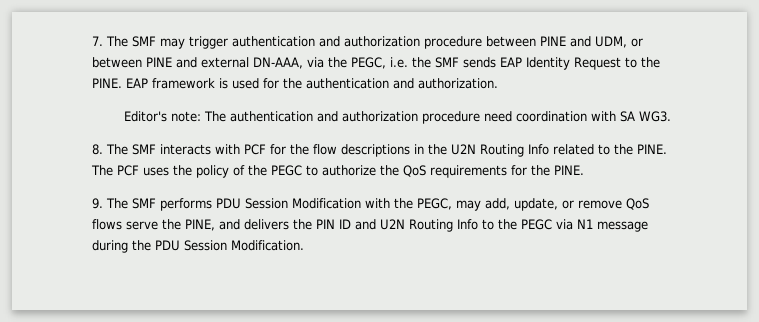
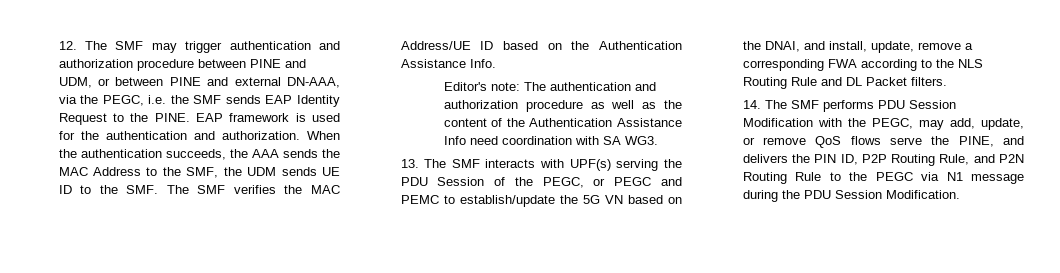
- 7. The SMF may trigger authentication and authorization procedure between PINE and UDM, or between PINE and external DN-AAA, via the PEGC, i.e. the SMF sends EAP Identity Request to the PINE.
+ 12. The SMF may trigger authentication and authorization procedure between PINE and UDM, or between PINE and external DN-AAA, via the PEGC, i.e. the SMF sends EAP Identity Request to the PINE.
+ When the authentication succeeds, the AAA sends the MAC Address to the SMF, the UDM sends UE ID to the SMF. The SMF verifies the MAC Address/UE ID based on the Authentication Assistance Info.
- Editor's note: The authentication and authorization procedure need coordination with SA WG3.
+ Editor's note: The authentication and authorization procedure as well as the content of the Authentication Assistance Info need coordination with SA WG3.
- 8. The SMF interacts with PCF for the flow descriptions in the U2N Routing Info related to the PINE. The PCF uses the policy of the PEGC to authorize the QoS requirements for the PINE.
- 9. The SMF performs PDU Session Modification with the PEGC, may add, update, or remove QoS flows serve the PINE, and delivers the PIN ID and U2N Routing Info to the PEGC via N1 message during the PDU Session Modification.
+ 13. The SMF interacts with UPF(s) serving the PDU Session of the PEGC, or PEGC and PEMC to establish/update the 5G VN based on the DNAI, and install, update, remove a corresponding FWA according to the NLS Routing Rule and DL Packet filters.
+ 14. The SMF performs PDU Session Modification with the PEGC, may add, update, or remove QoS flows serve the PINE, and delivers the PIN ID, P2P Routing Rule, and P2N Routing Rule to the PEGC via N1 message during the PDU Session Modification.

